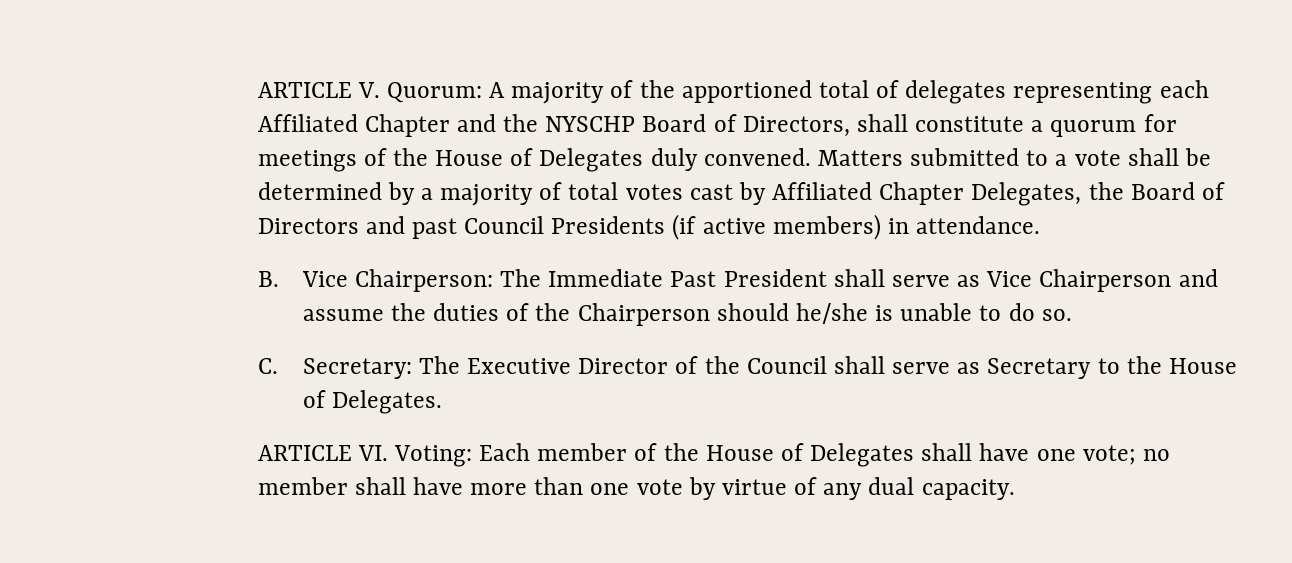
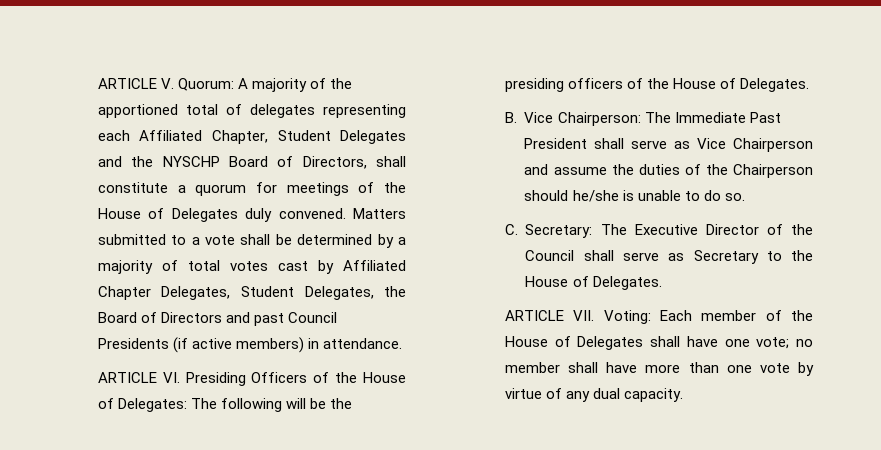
- ARTICLE V. Quorum: A majority of the apportioned total of delegates representing each Affiliated Chapter and the NYSCHP Board of Directors, shall constitute a quorum for meetings of the House of Delegates duly convened.
+ ARTICLE V. Quorum: A majority of the apportioned total of delegates representing each Affiliated Chapter, Student Delegates and the NYSCHP Board of Directors, shall constitute a quorum for meetings of the House of Delegates duly convened.
- Matters submitted to a vote shall be determined by a majority of total votes cast by Affiliated Chapter Delegates, the Board of Directors and past Council Presidents (if active members) in attendance.
+ Matters submitted to a vote shall be determined by a majority of total votes cast by Affiliated Chapter Delegates, Student Delegates, the Board of Directors and past Council Presidents (if active members) in attendance.
+ ARTICLE VI. Presiding Officers of the House of Delegates: The following will be the presiding officers of the House of Delegates.
- ARTICLE VI. Voting: Each member of the House of Delegates shall have one vote; no member shall have more than one vote by virtue of any dual capacity.
+ ARTICLE VII. Voting: Each member of the House of Delegates shall have one vote; no member shall have more than one vote by virtue of any dual capacity.

